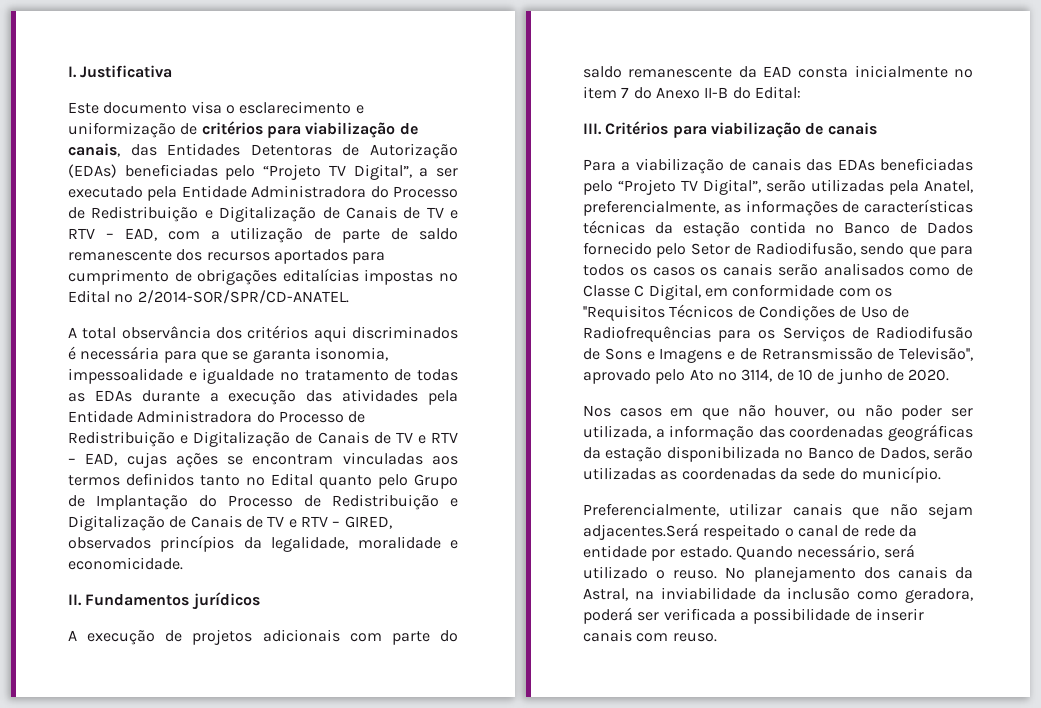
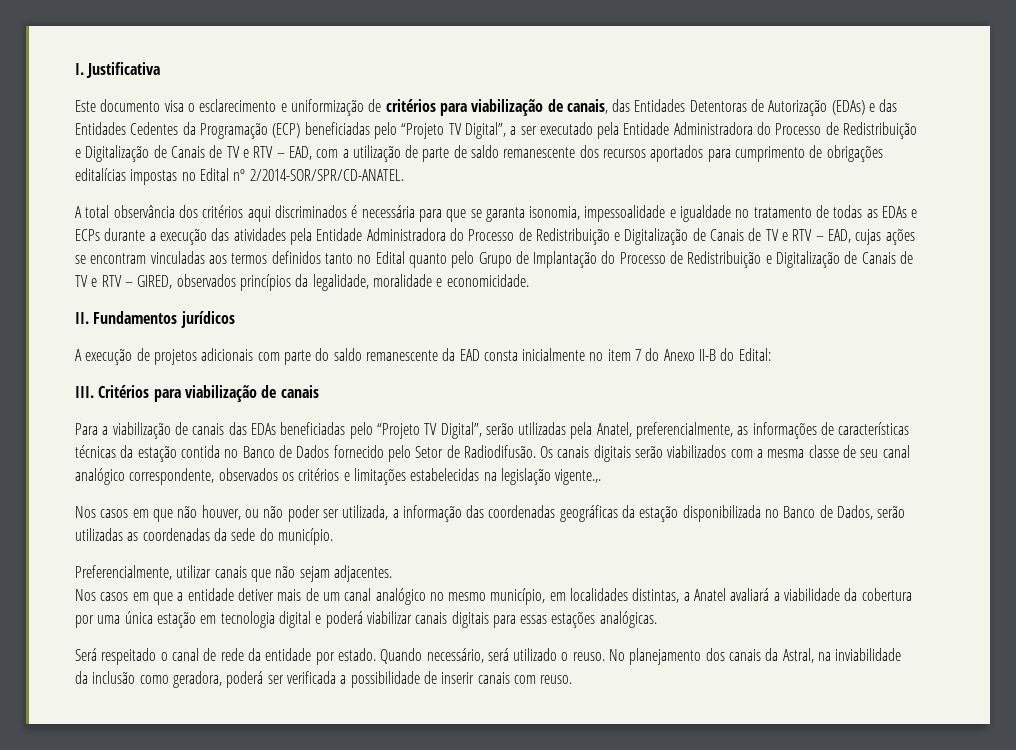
- Este documento visa o esclarecimento e uniformização de critérios para viabilização de canais, das Entidades Detentoras de Autorização (EDAs) beneficiadas pelo “Projeto TV Digital”, a ser executado pela Entidade Administradora do Processo de Redistribuição e Digitalização de Canais de TV e RTV – EAD, com a utilização de parte de saldo remanescente dos recursos aportados para cumprimento de obrigações editalícias impostas no Edital nº 2/2014-SOR/SPR/CD-ANATEL.
+ Este documento visa o esclarecimento e uniformização de critérios para viabilização de canais, das Entidades Detentoras de Autorização (EDAs) e das Entidades Cedentes da Programação (ECP) beneficiadas pelo “Projeto TV Digital”, a ser executado pela Entidade Administradora do Processo de Redistribuição e Digitalização de Canais de TV e RTV – EAD, com a utilização de parte de saldo remanescente dos recursos aportados para cumprimento de obrigações editalícias impostas no Edital nº 2/2014-SOR/SPR/CD-ANATEL.
- A total observância dos critérios aqui discriminados é necessária para que se garanta isonomia, impessoalidade e igualdade no tratamento de todas as EDAs durante a execução das atividades pela Entidade Administradora do Processo de Redistribuição e Digitalização de Canais de TV e RTV – EAD, cujas ações se encontram vinculadas aos termos definidos tanto no Edital quanto pelo Grupo de Implantação do Processo de Redistribuição e Digitalização de Canais de TV e RTV – GIRED, observados princípios da legalidade, moralidade e economicidade.
+ A total observância dos critérios aqui discriminados é necessária para que se garanta isonomia, impessoalidade e igualdade no tratamento de todas as EDAs e ECPs durante a execução das atividades pela Entidade Administradora do Processo de Redistribuição e Digitalização de Canais de TV e RTV – EAD, cujas ações se encontram vinculadas aos termos definidos tanto no Edital quanto pelo Grupo de Implantação do Processo de Redistribuição e Digitalização de Canais de TV e RTV – GIRED, observados princípios da legalidade, moralidade e economicidade.
- Para a viabilização de canais das EDAs beneficiadas pelo “Projeto TV Digital”, serão utilizadas pela Anatel, preferencialmente, as informações de características técnicas da estação contida no Banco de Dados fornecido pelo Setor de Radiodifusão, sendo que para todos os casos os canais serão analisados como de Classe C Digital, em conformidade com os ''Requisitos Técnicos de Condições de Uso de Radiofrequências para os Serviços de Radiodifusão de Sons e Imagens e de Retransmissão de Televisão'', aprovado pelo Ato nº 3114, de 10 de junho de 2020.
+ Para a viabilização de canais das EDAs beneficiadas pelo “Projeto TV Digital”, serão utilizadas pela Anatel, preferencialmente, as informações de características técnicas da estação contida no Banco de Dados fornecido pelo Setor de Radiodifusão. Os canais digitais serão viabilizados com a mesma classe de seu canal analógico correspondente, observados os critérios e limitações estabelecidas na legislação vigente.,.
- Preferencialmente, utilizar canais que não sejam adjacentes.Será respeitado o canal de rede da entidade por estado.
+ Preferencialmente, utilizar canais que não sejam adjacentes.
+ Nos casos em que a entidade detiver mais de um canal analógico no mesmo município, em localidades distintas, a Anatel avaliará a viabilidade da cobertura por uma única estação em tecnologia digital e poderá viabilizar canais digitais para essas estações analógicas.
+ Será respeitado o canal de rede da entidade por estado.

